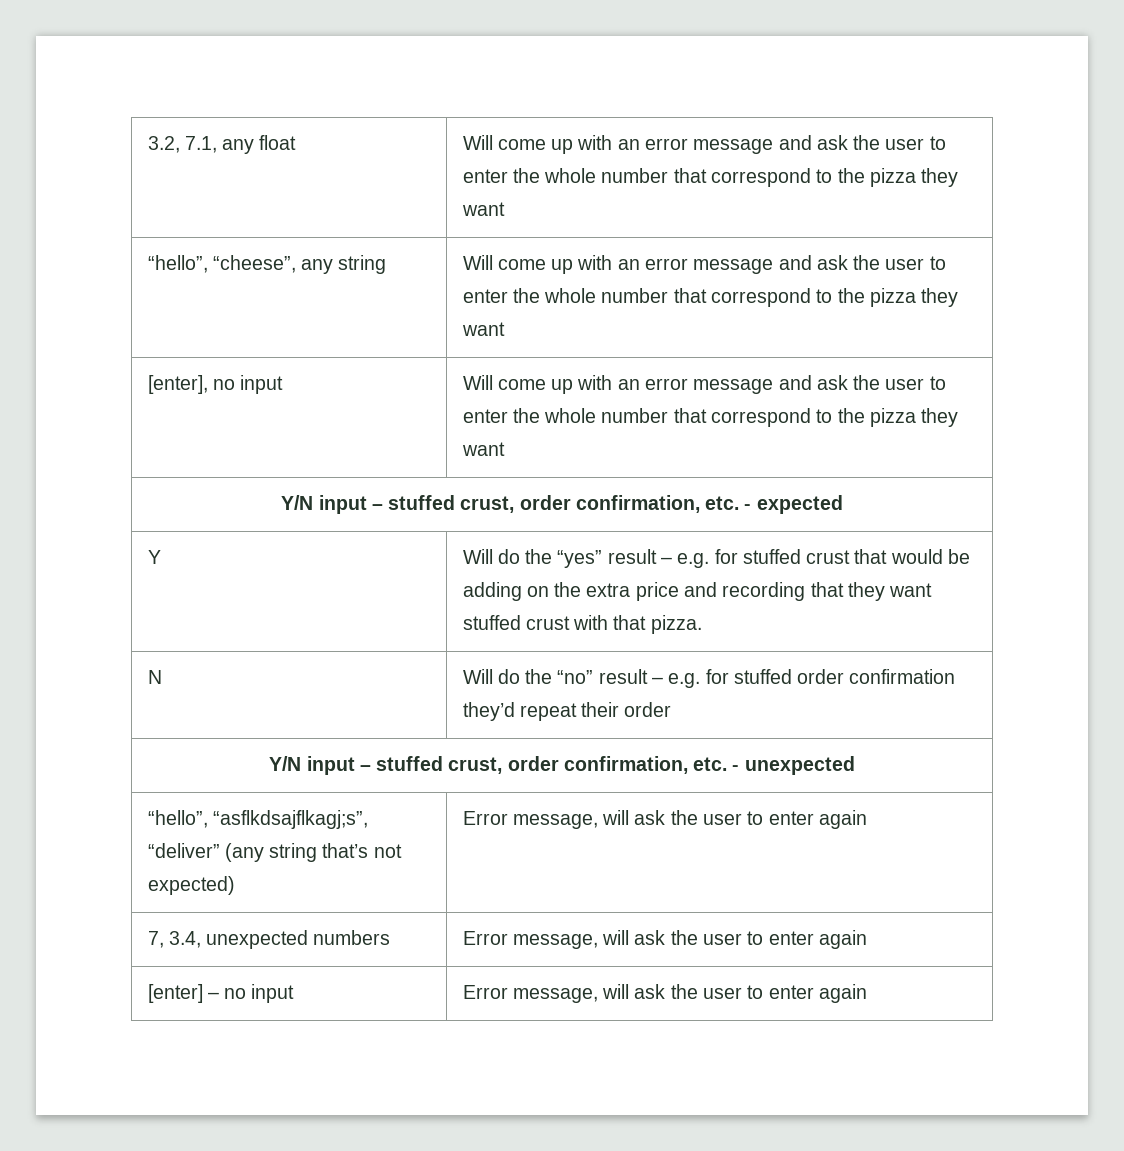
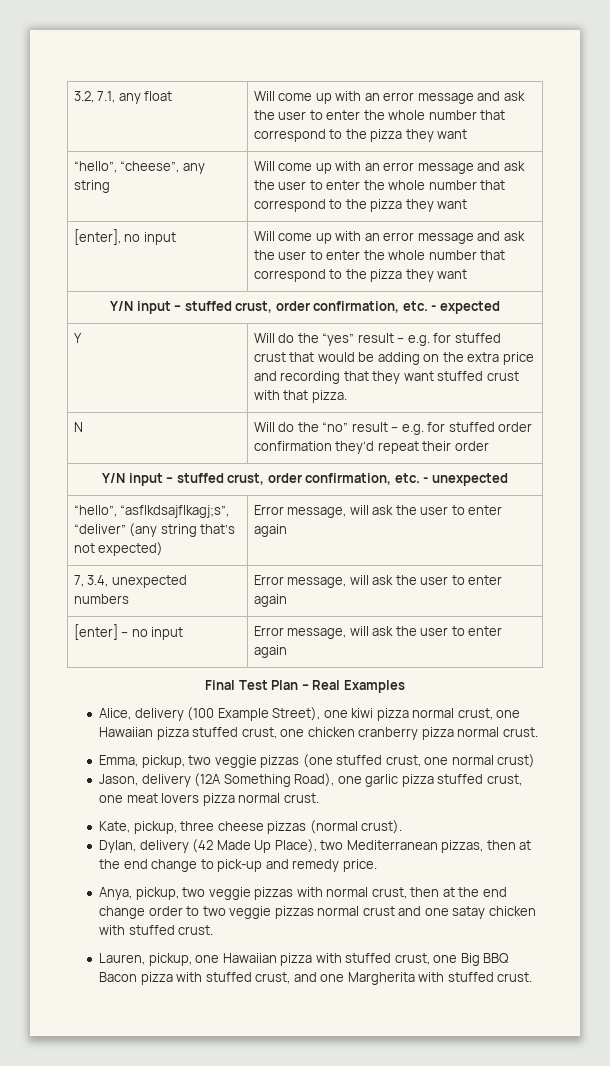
+ Final Test Plan – Real Examples
+ Alice, delivery (100 Example Street), one kiwi pizza normal crust, one Hawaiian pizza stuffed crust, one chicken cranberry pizza normal crust.
+ Emma, pickup, two veggie pizzas (one stuffed crust, one normal crust)
+ Jason, delivery (12A Something Road), one garlic pizza stuffed crust, one meat lovers pizza normal crust.
+ Kate, pickup, three cheese pizzas (normal crust).
+ Dylan, delivery (42 Made Up Place), two Mediterranean pizzas, then at the end change to pick-up and remedy price.
+ Anya, pickup, two veggie pizzas with normal crust, then at the end change order to two veggie pizzas normal crust and one satay chicken with stuffed crust.
+ Lauren, pickup, one Hawaiian pizza with stuffed crust, one Big BBQ Bacon pizza with stuffed crust, and one Margherita with stuffed crust.

